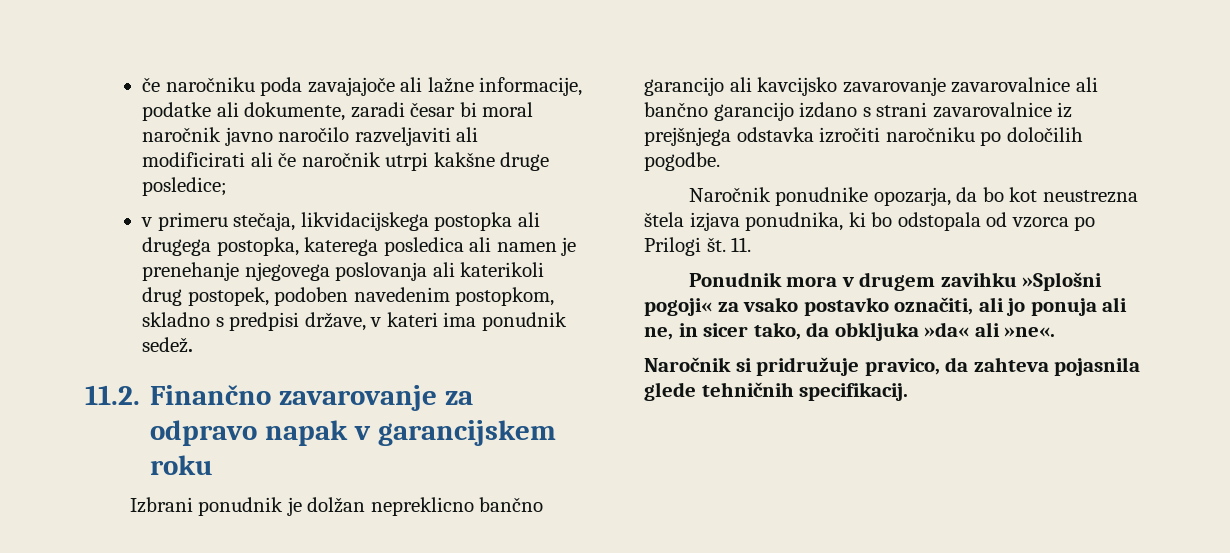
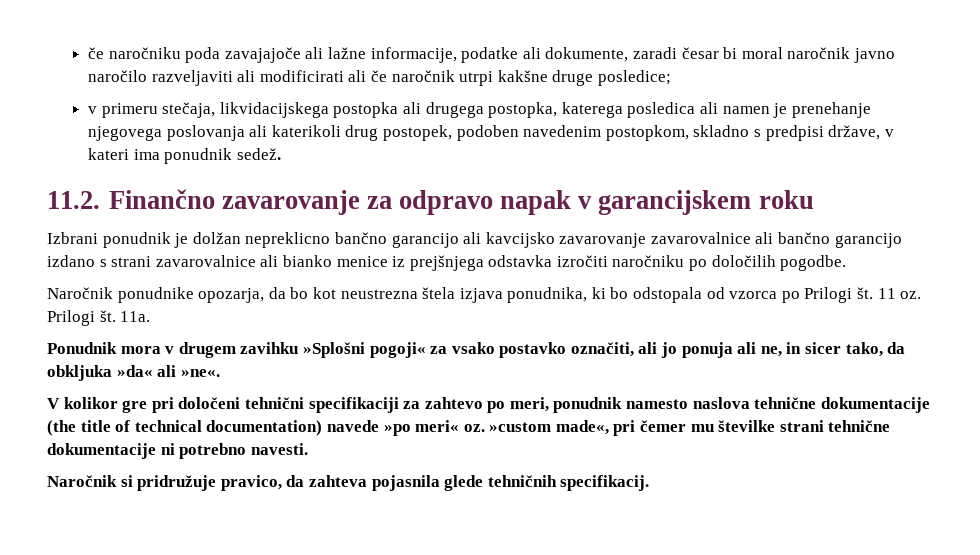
- Izbrani ponudnik je dolžan nepreklicno bančno garancijo ali kavcijsko zavarovanje zavarovalnice ali bančno garancijo izdano s strani zavarovalnice iz prejšnjega odstavka izročiti naročniku po določilih pogodbe.
+ Izbrani ponudnik je dolžan nepreklicno bančno garancijo ali kavcijsko zavarovanje zavarovalnice ali bančno garancijo izdano s strani zavarovalnice ali bianko menice iz prejšnjega odstavka izročiti naročniku po določilih pogodbe.
- 11.
+ 11 oz. Prilogi št. 11a.
+ V kolikor gre pri določeni tehnični specifikaciji za zahtevo po meri, ponudnik namesto naslova tehnične dokumentacije (the title of technical documentation) navede »po meri« oz. »custom made«, pri čemer mu številke strani tehnične dokumentacije ni potrebno navesti.

